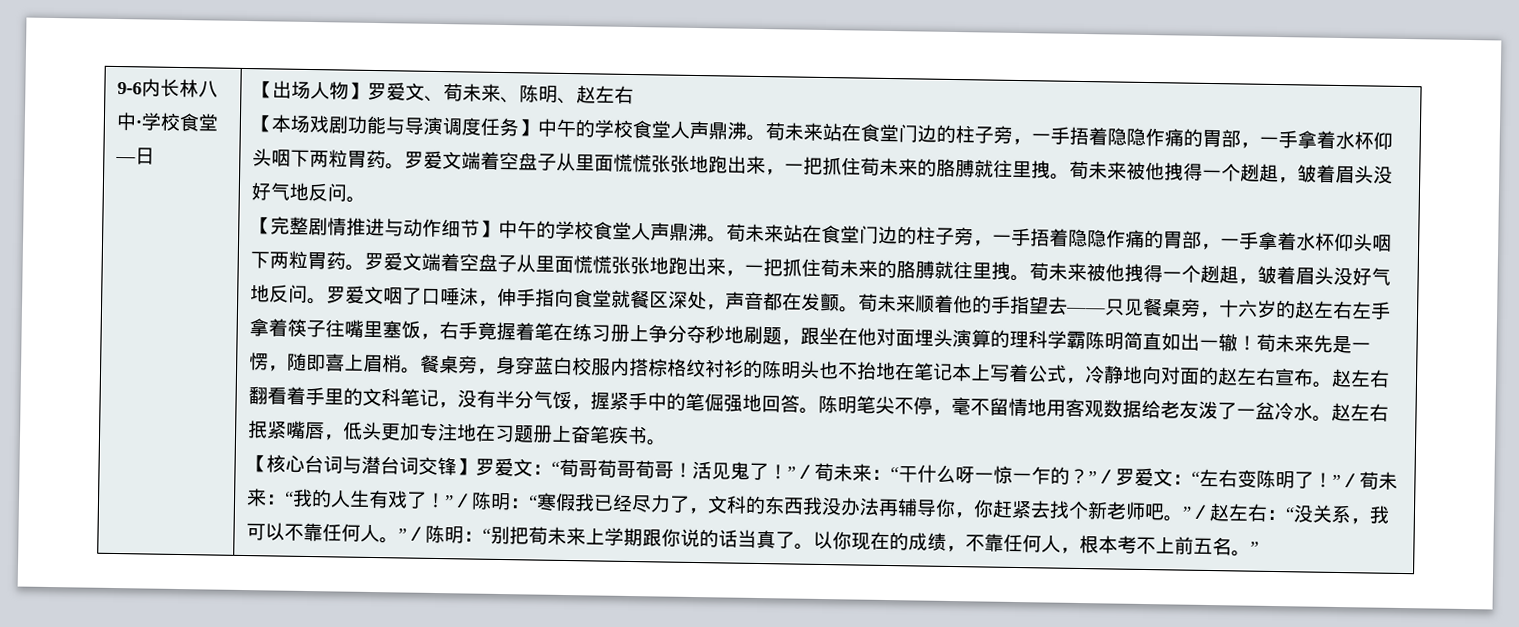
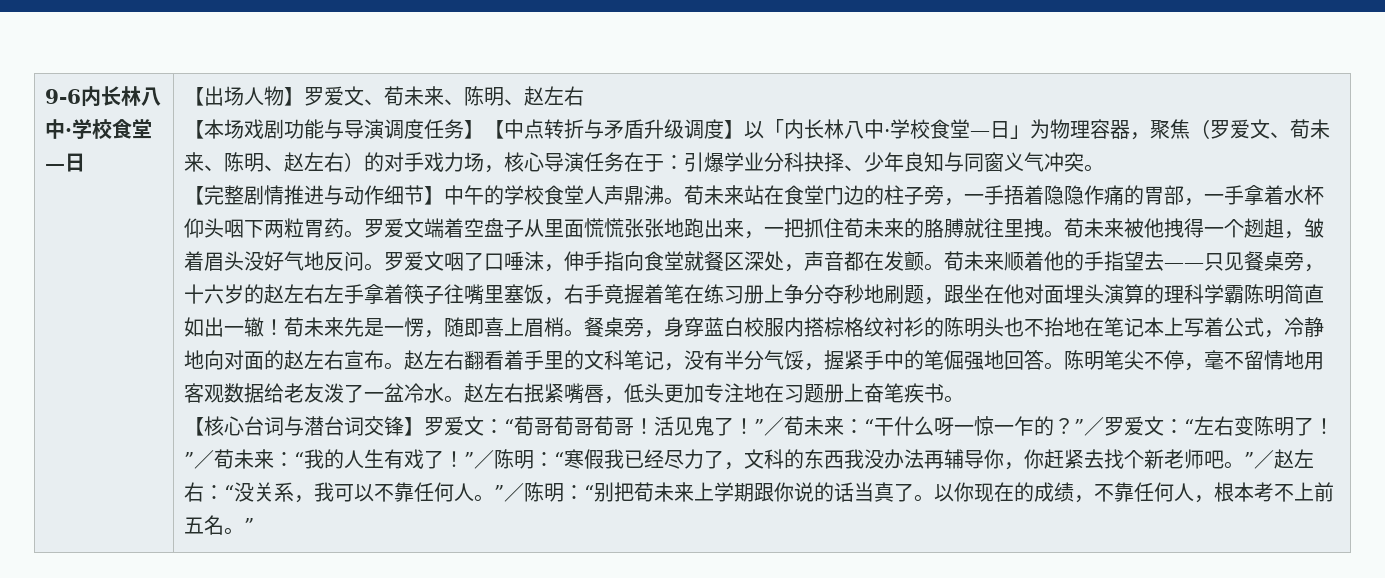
- 【本场戏剧功能与导演调度任务】中午的学校食堂人声鼎沸。荀未来站在食堂门边的柱子旁，一手捂着隐隐作痛的胃部，一手拿着水杯仰头咽下两粒胃药。罗爱文端着空盘子从里面慌慌张张地跑出来，一把抓住荀未来的胳膊就往里拽。荀未来被他拽得一个趔趄，皱着眉头没好气地反问。
+ 【本场戏剧功能与导演调度任务】【中点转折与矛盾升级调度】以「内长林八中·学校食堂—日」为物理容器，聚焦（罗爱文、荀未来、陈明、赵左右）的对手戏力场，核心导演任务在于：引爆学业分科抉择、少年良知与同窗义气冲突。

